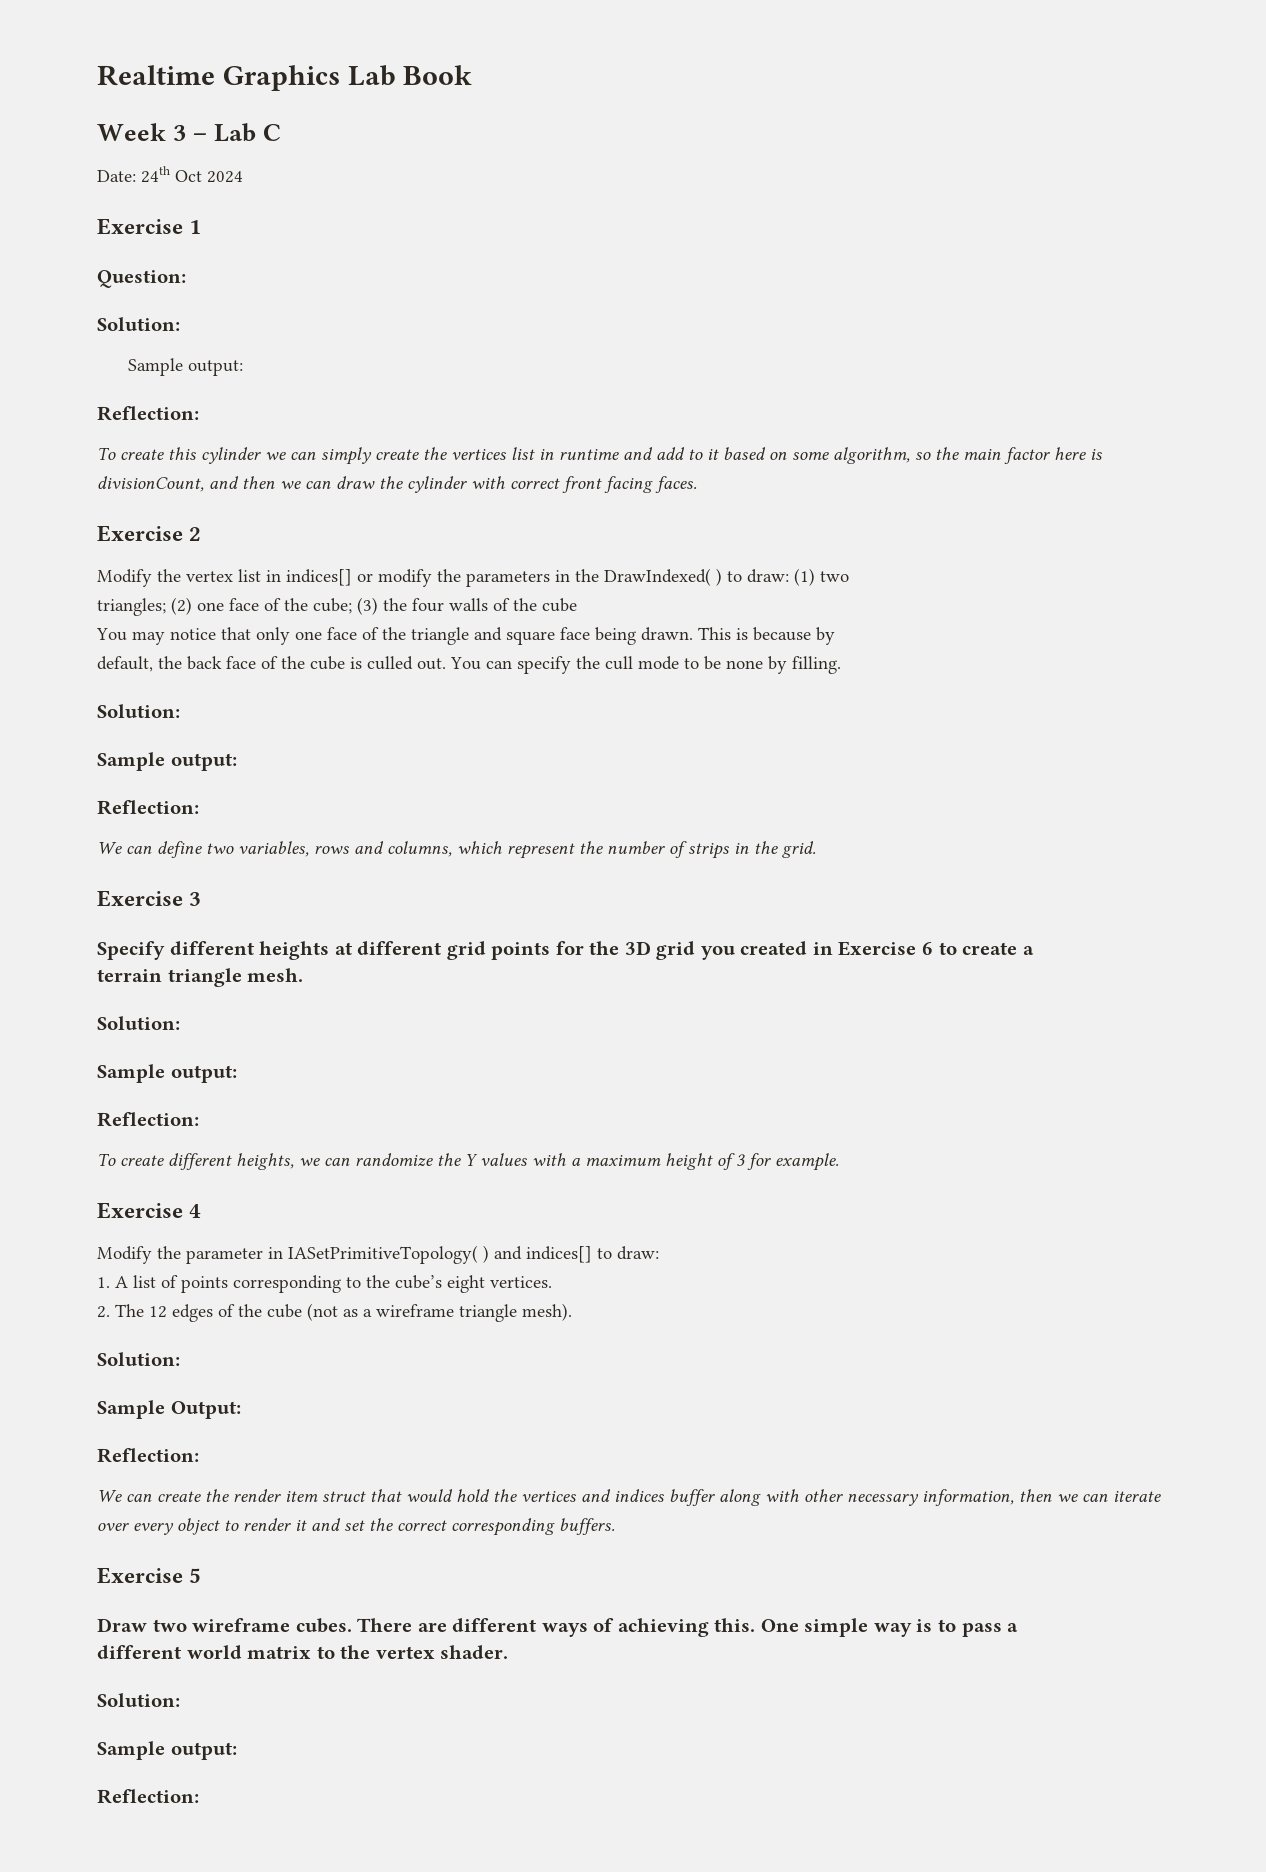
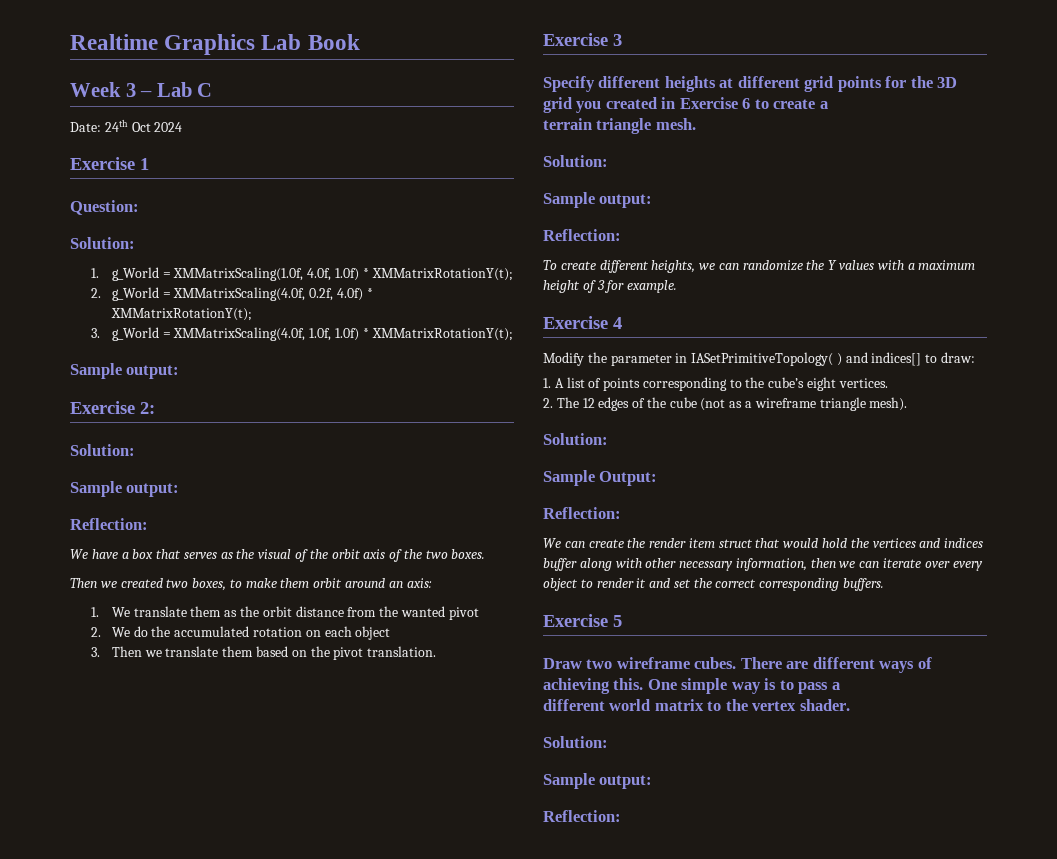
  Question:
  Solution:
+ 1. g_World = XMMatrixScaling(1.0f, 4.0f, 1.0f) * XMMatrixRotationY(t);
+ 2. g_World = XMMatrixScaling(4.0f, 0.2f, 4.0f) * XMMatrixRotationY(t);
+ 3. g_World = XMMatrixScaling(4.0f, 1.0f, 1.0f) * XMMatrixRotationY(t);
  Sample output:
- Reflection:
- To create this cylinder we can simply create the vertices list in runtime and add to it based on some algorithm, so the main factor here is divisionCount, and then we can draw the cylinder with correct front facing faces.
- Exercise 2
- Modify the vertex list in indices[] or modify the parameters in the DrawIndexed( ) to draw: (1) two
- triangles; (2) one face of the cube; (3) the four walls of the cube
- You may notice that only one face of the triangle and square face being drawn. This is because by
- default, the back face of the cube is culled out. You can specify the cull mode to be none by filling.
+ Exercise 2:
- We can define two variables, rows and columns, which represent the number of strips in the grid.
+ We have a box that serves as the visual of the orbit axis of the two boxes.
+ Then we created two boxes, to make them orbit around an axis:
+ 1. We translate them as the orbit distance from the wanted pivot
+ 2. We do the accumulated rotation on each object
+ 3. Then we translate them based on the pivot translation.

